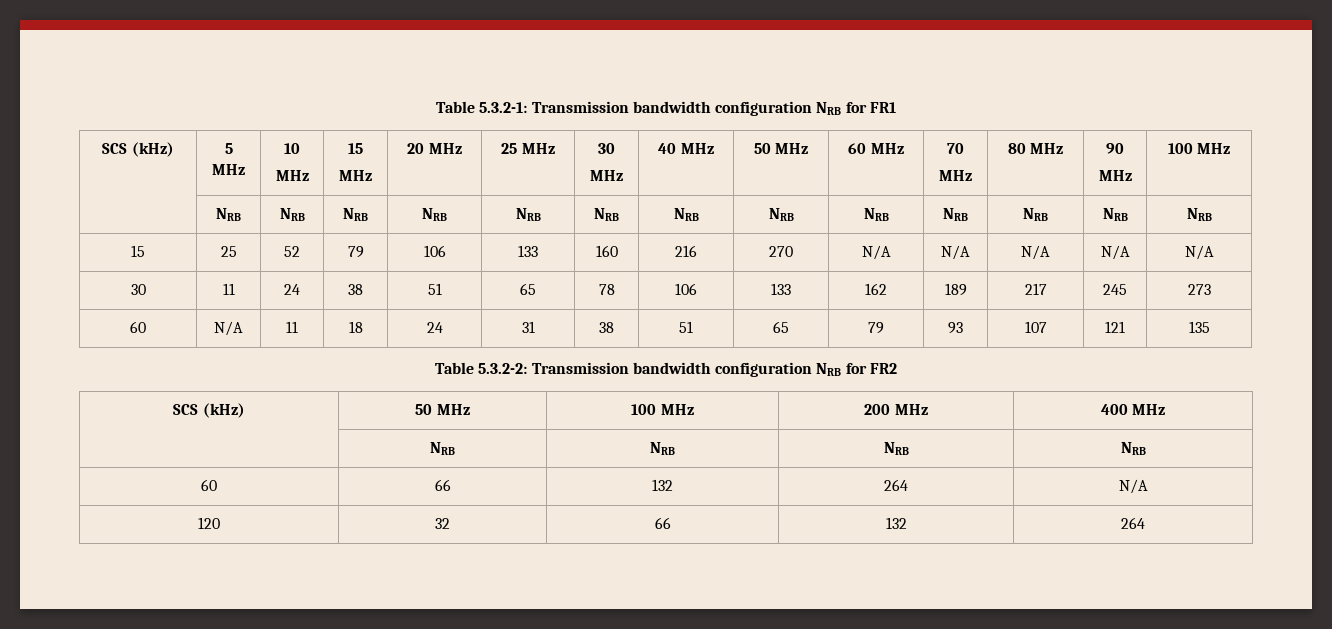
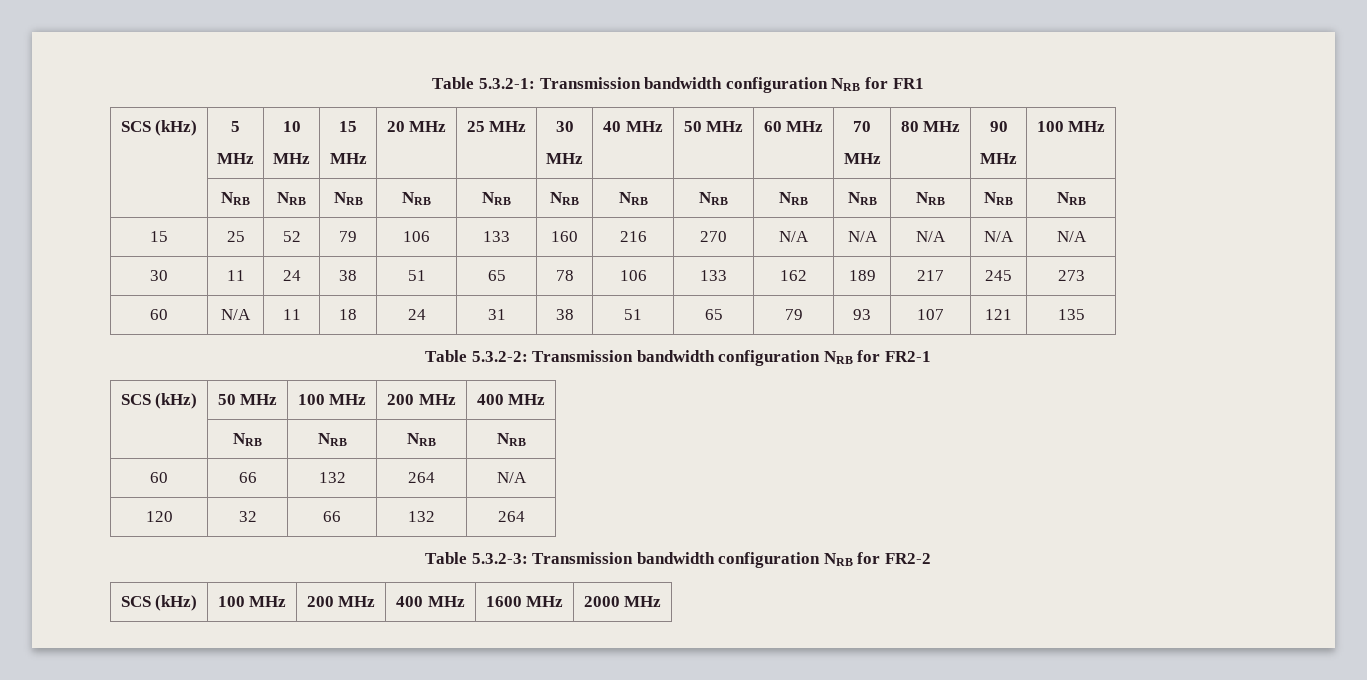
- Table 5.3.2-2: Transmission bandwidth configuration NRB for FR2
+ Table 5.3.2-2: Transmission bandwidth configuration NRB for FR2-1
+ Table 5.3.2-3: Transmission bandwidth configuration NRB for FR2-2
+ SCS (kHz) | 100 MHz | 200 MHz | 400 MHz | 1600 MHz | 2000 MHz

